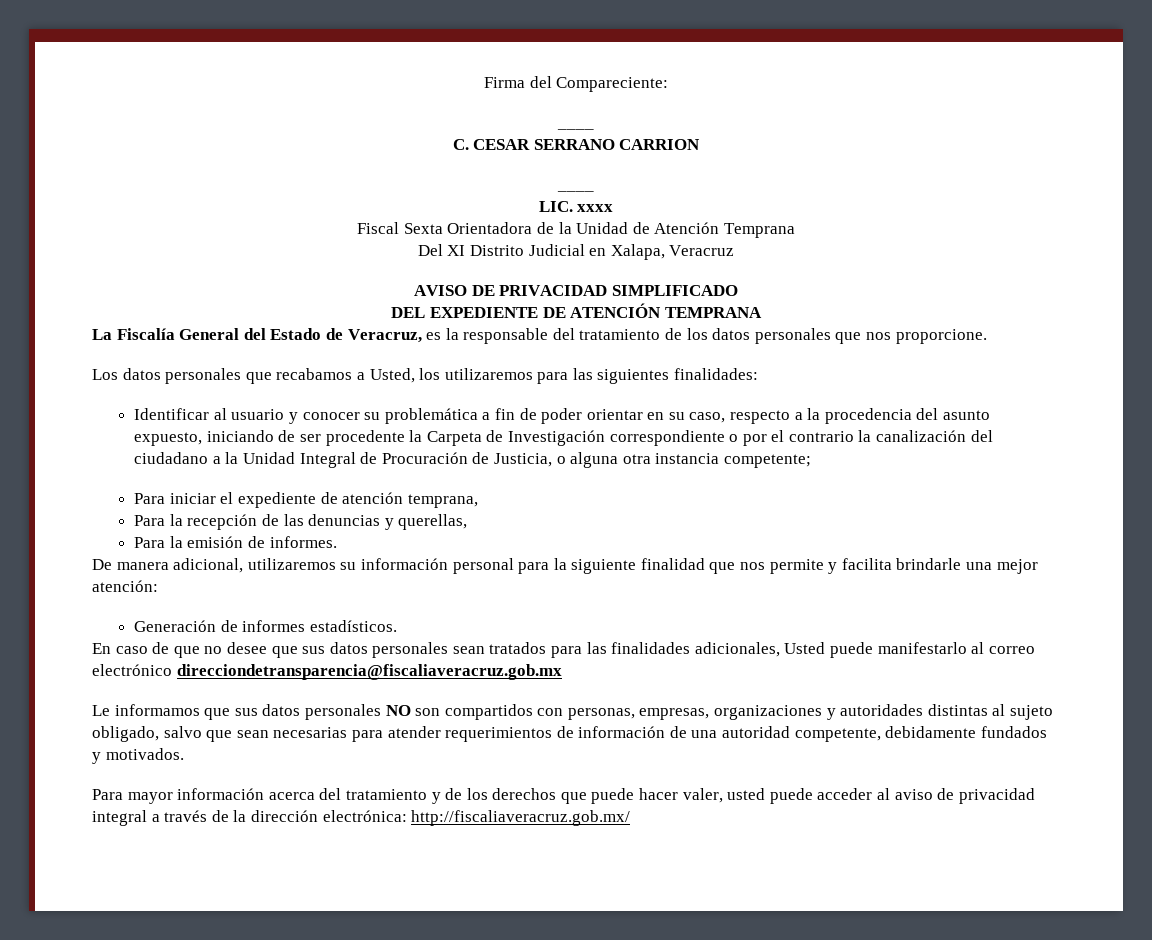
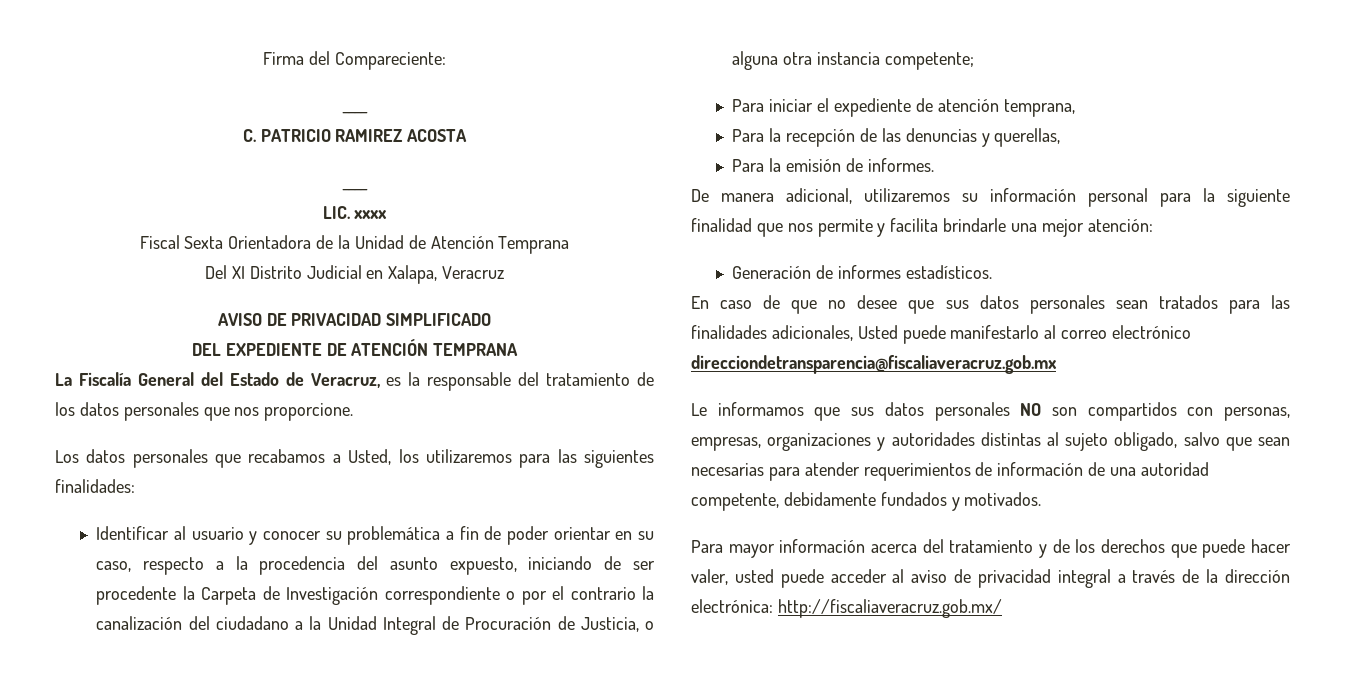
- C. CESAR SERRANO CARRION
+ C. PATRICIO RAMIREZ ACOSTA

